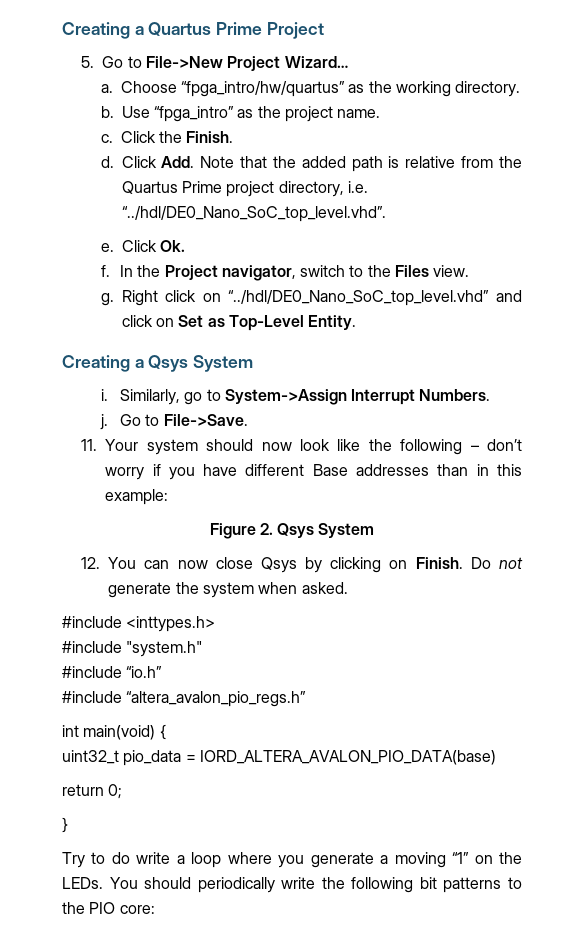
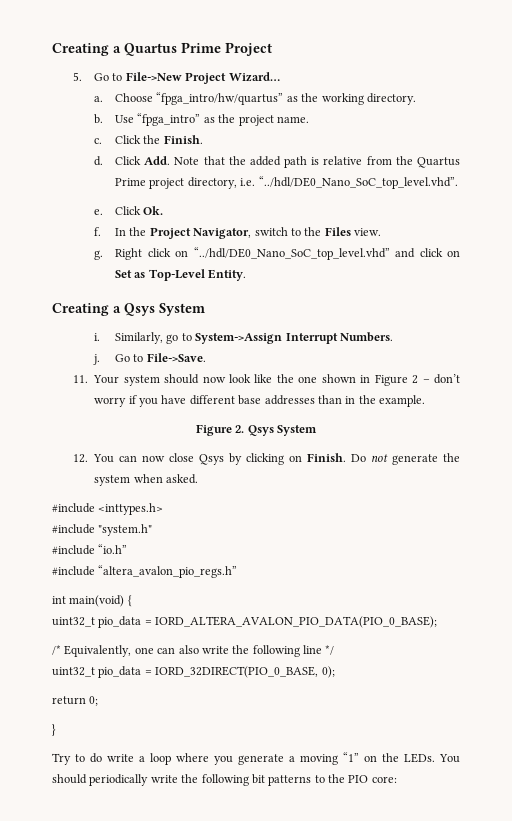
- In the Project navigator, switch to the Files view.
+ In the Project Navigator, switch to the Files view.
- 11. Your system should now look like the following – don’t worry if you have different Base addresses than in this example:
+ 11. Your system should now look like the one shown in Figure 2 – don’t worry if you have different base addresses than in the example.
- uint32_t pio_data = IORD_ALTERA_AVALON_PIO_DATA(base)
+ uint32_t pio_data = IORD_ALTERA_AVALON_PIO_DATA(PIO_0_BASE);
+ /* Equivalently, one can also write the following line */
+ uint32_t pio_data = IORD_32DIRECT(PIO_0_BASE, 0);

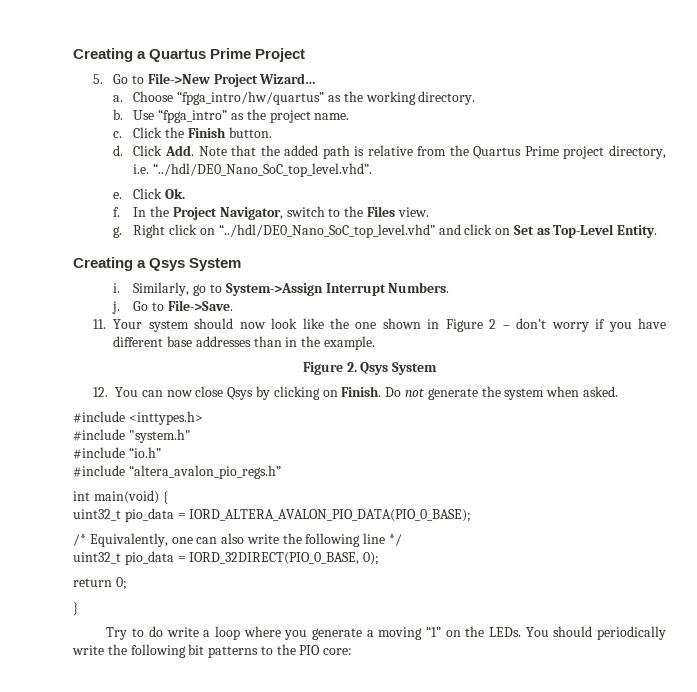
- Click the Finish.
+ Click the Finish button.

